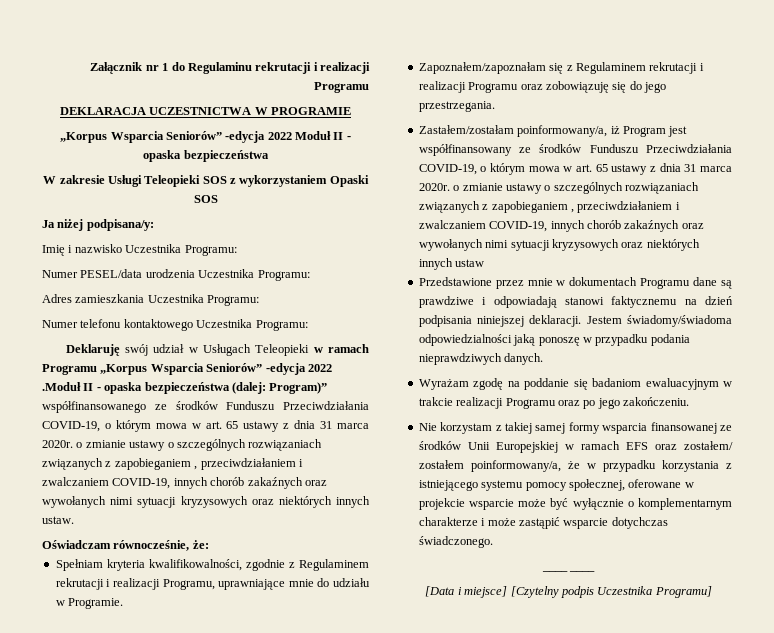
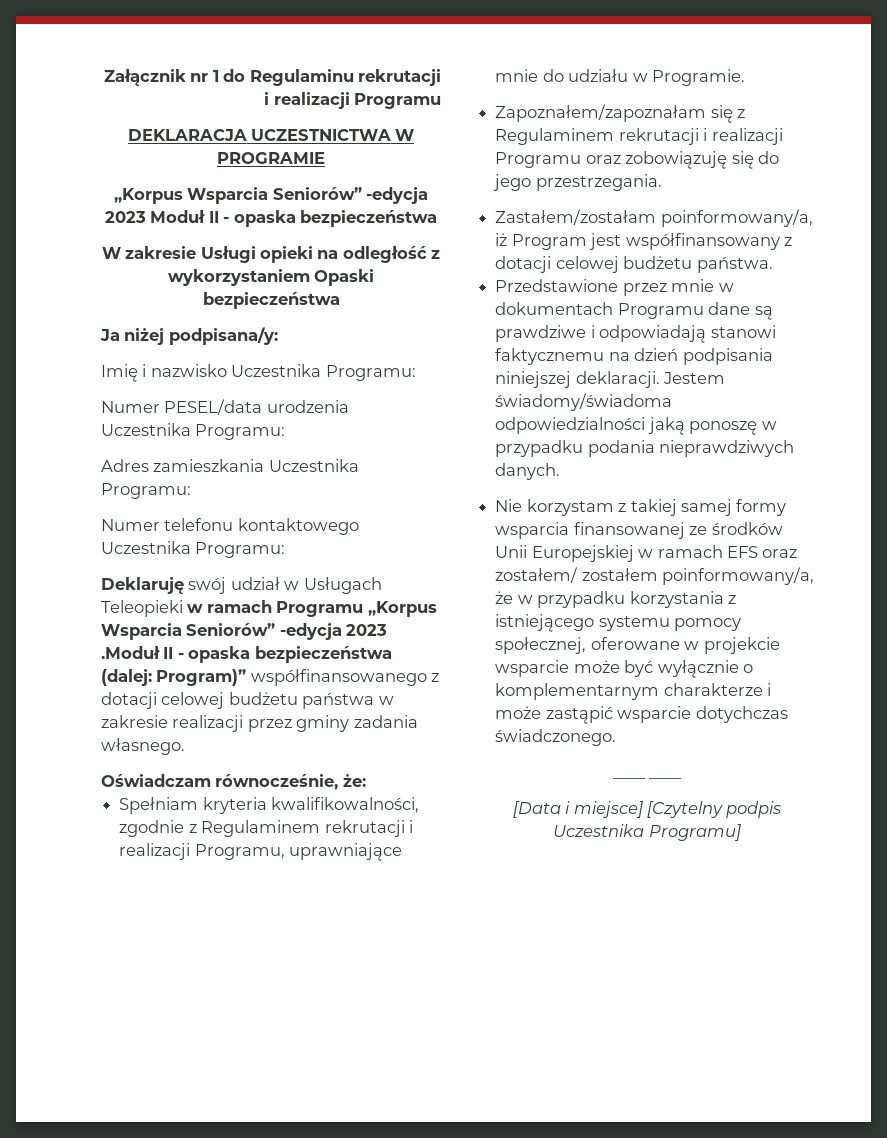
- „Korpus Wsparcia Seniorów” -edycja 2022 Moduł II - opaska bezpieczeństwa
+ „Korpus Wsparcia Seniorów” -edycja 2023 Moduł II - opaska bezpieczeństwa
- W zakresie Usługi Teleopieki SOS z wykorzystaniem Opaski SOS
+ W zakresie Usługi opieki na odległość z wykorzystaniem Opaski bezpieczeństwa
- Deklaruję swój udział w Usługach Teleopieki w ramach Programu „Korpus Wsparcia Seniorów” -edycja 2022 .Moduł II - opaska bezpieczeństwa (dalej: Program)” współfinansowanego ze środków Funduszu Przeciwdziałania COVID-19, o którym mowa w art. 65 ustawy z dnia 31 marca 2020r. o zmianie ustawy o szczególnych rozwiązaniach związanych z zapobieganiem , przeciwdziałaniem i zwalczaniem COVID-19, innych chorób zakaźnych oraz wywołanych nimi sytuacji kryzysowych oraz niektórych innych ustaw.
+ Deklaruję swój udział w Usługach Teleopieki w ramach Programu „Korpus Wsparcia Seniorów” -edycja 2023 .Moduł II - opaska bezpieczeństwa (dalej: Program)” współfinansowanego z dotacji celowej budżetu państwa w zakresie realizacji przez gminy zadania własnego.
- Zastałem/zostałam poinformowany/a, iż Program jest współfinansowany ze środków Funduszu Przeciwdziałania COVID-19, o którym mowa w art. 65 ustawy z dnia 31 marca 2020r. o zmianie ustawy o szczególnych rozwiązaniach związanych z zapobieganiem , przeciwdziałaniem i zwalczaniem COVID-19, innych chorób zakaźnych oraz wywołanych nimi sytuacji kryzysowych oraz niektórych innych ustaw
+ Zastałem/zostałam poinformowany/a, iż Program jest współfinansowany z dotacji celowej budżetu państwa.
- Wyrażam zgodę na poddanie się badaniom ewaluacyjnym w trakcie realizacji Programu oraz po jego zakończeniu.

